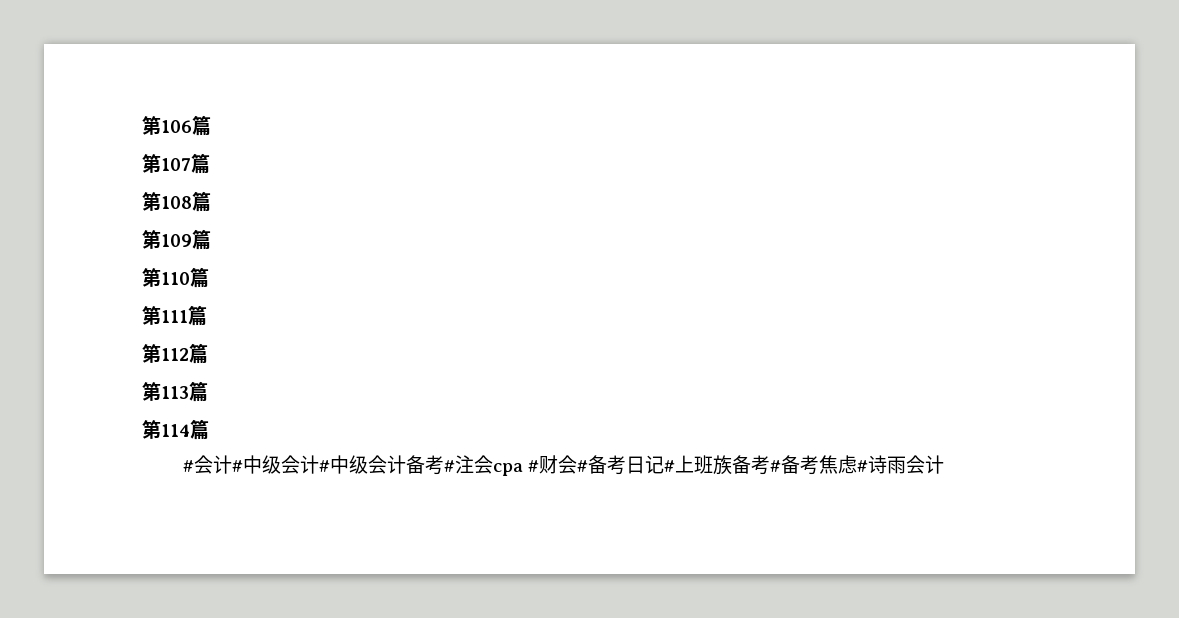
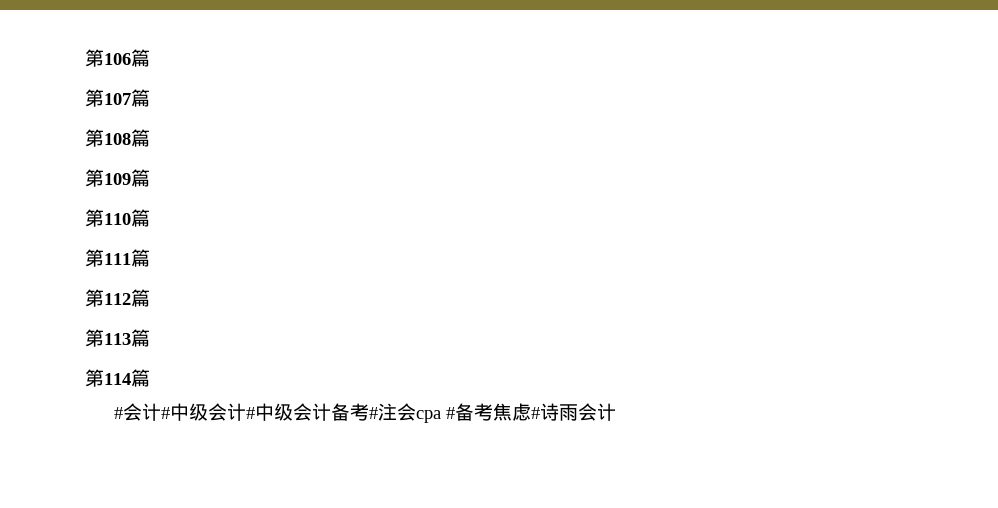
- #会计#中级会计#中级会计备考#注会cpa #财会#备考日记#上班族备考#备考焦虑#诗雨会计
+ #会计#中级会计#中级会计备考#注会cpa #备考焦虑#诗雨会计

